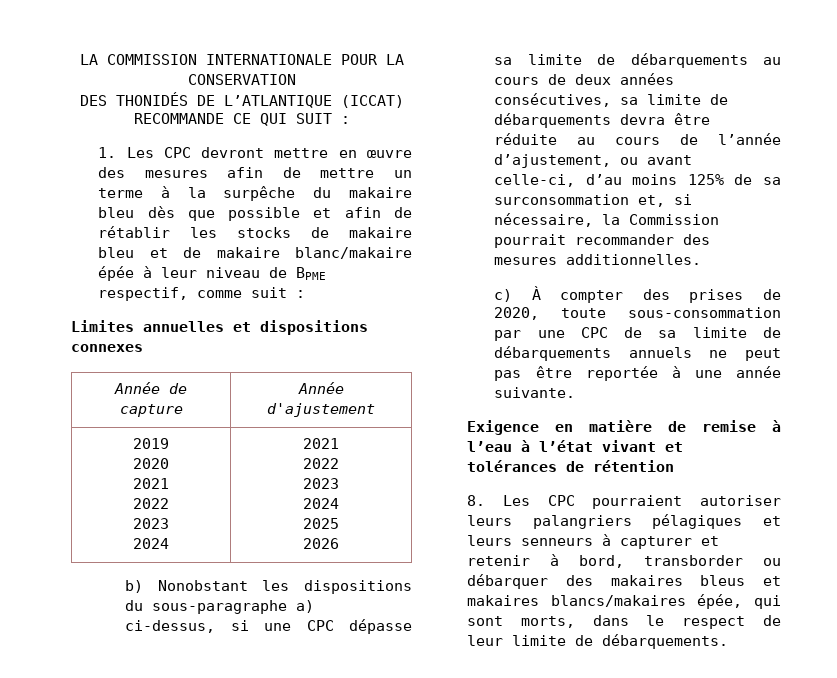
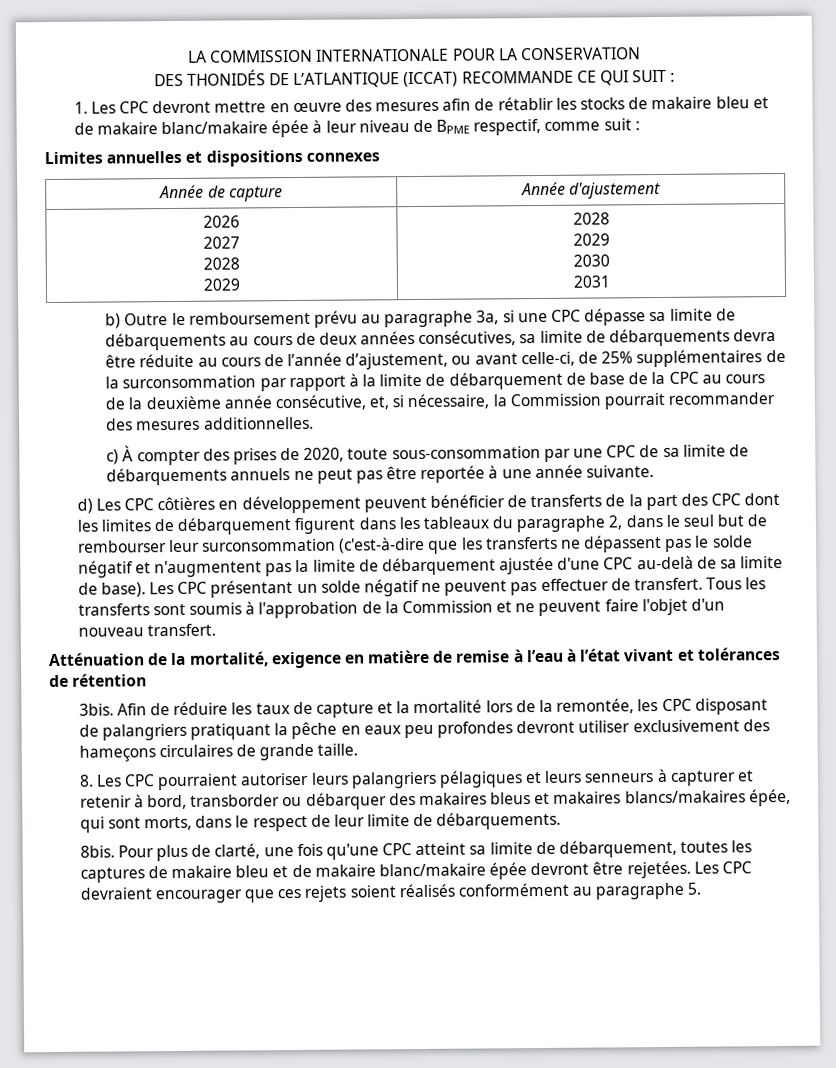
- 1. Les CPC devront mettre en œuvre des mesures afin de mettre un terme à la surpêche du makaire bleu dès que possible et afin de rétablir les stocks de makaire bleu et de makaire blanc/makaire épée à leur niveau de BPME respectif, comme suit :
+ 1. Les CPC devront mettre en œuvre des mesures afin de rétablir les stocks de makaire bleu et de makaire blanc/makaire épée à leur niveau de BPME respectif, comme suit :
- 2019
- 2020
- 2021
- 2022
- 2023
- 2024 | 2021
- 2022
- 2023
- 2024
- 2025
  2026
- b) Nonobstant les dispositions du sous-paragraphe a) ci-dessus, si une CPC dépasse sa limite de débarquements au cours de deux années consécutives, sa limite de débarquements devra être réduite au cours de l’année d’ajustement, ou avant celle-ci, d’au moins 125% de sa surconsommation et, si nécessaire, la Commission pourrait recommander des mesures additionnelles.
+ 2027
+ 2028
+ 2029 | 2028
+ 2029
+ 2030
+ 2031
+ b) Outre le remboursement prévu au paragraphe 3a, si une CPC dépasse sa limite de débarquements au cours de deux années consécutives, sa limite de débarquements devra être réduite au cours de l’année d’ajustement, ou avant celle-ci, de 25% supplémentaires de la surconsommation par rapport à la limite de débarquement de base de la CPC au cours de la deuxième année consécutive, et, si nécessaire, la Commission pourrait recommander des mesures additionnelles.
- Exigence en matière de remise à l’eau à l’état vivant et tolérances de rétention
+ d) Les CPC côtières en développement peuvent bénéficier de transferts de la part des CPC dont les limites de débarquement figurent dans les tableaux du paragraphe 2, dans le seul but de rembourser leur surconsommation (c'est-à-dire que les transferts ne dépassent pas le solde négatif et n'augmentent pas la limite de débarquement ajustée d'une CPC au-delà de sa limite de base). Les CPC présentant un solde négatif ne peuvent pas effectuer de transfert. Tous les transferts sont soumis à l'approbation de la Commission et ne peuvent faire l'objet d'un nouveau transfert.
+ Atténuation de la mortalité, exigence en matière de remise à l’eau à l’état vivant et tolérances de rétention
+ 3bis. Afin de réduire les taux de capture et la mortalité lors de la remontée, les CPC disposant de palangriers pratiquant la pêche en eaux peu profondes devront utiliser exclusivement des hameçons circulaires de grande taille.
+ 8bis. Pour plus de clarté, une fois qu'une CPC atteint sa limite de débarquement, toutes les captures de makaire bleu et de makaire blanc/makaire épée devront être rejetées. Les CPC devraient encourager que ces rejets soient réalisés conformément au paragraphe 5.

